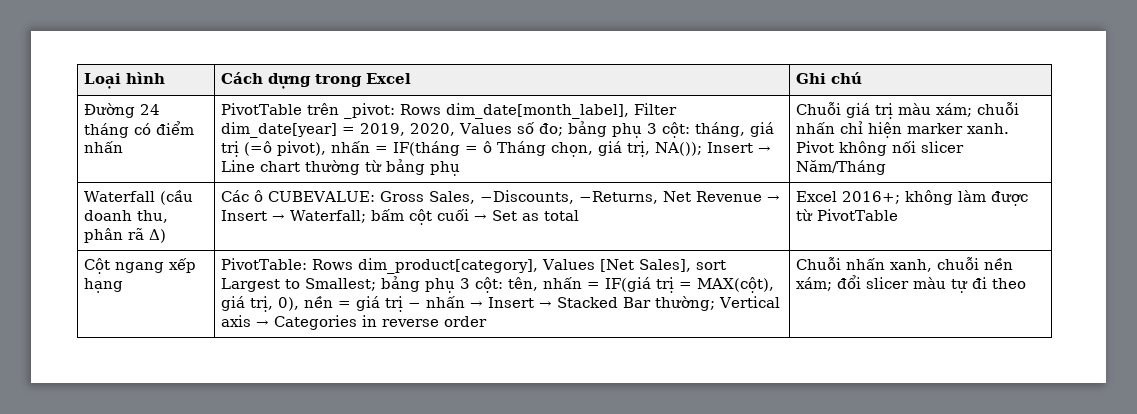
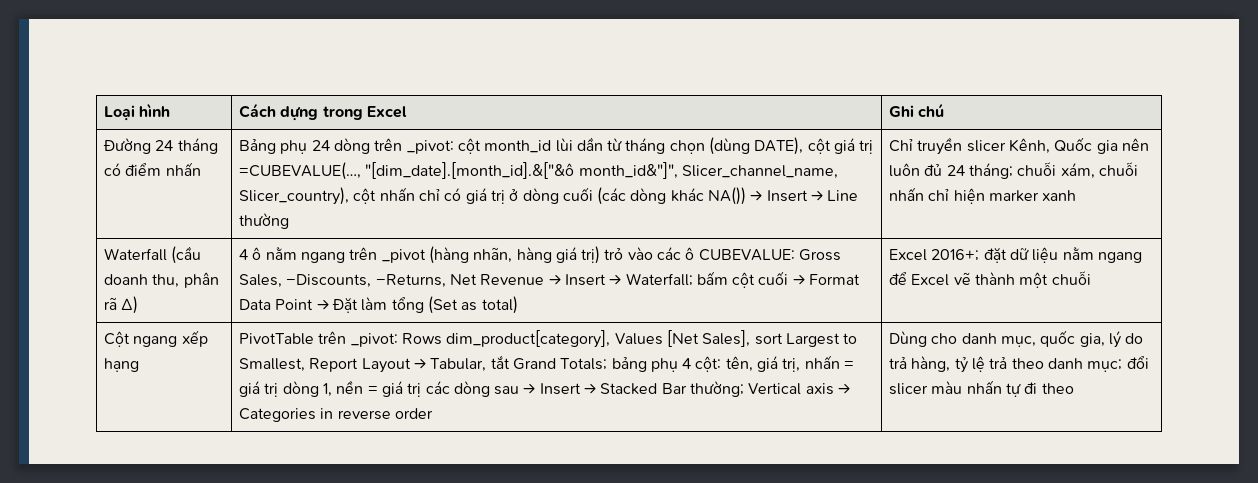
- PivotTable trên _pivot: Rows dim_date[month_label], Filter dim_date[year] = 2019, 2020, Values số đo; bảng phụ 3 cột: tháng, giá trị (=ô pivot), nhấn = IF(tháng = ô Tháng chọn, giá trị, NA()); Insert → Line chart thường từ bảng phụ | Chuỗi giá trị màu xám; chuỗi nhấn chỉ hiện marker xanh. Pivot không nối slicer Năm/Tháng
+ Bảng phụ 24 dòng trên _pivot: cột month_id lùi dần từ tháng chọn (dùng DATE), cột giá trị =CUBEVALUE(…, "[dim_date].[month_id].&["&ô month_id&"]", Slicer_channel_name, Slicer_country), cột nhấn chỉ có giá trị ở dòng cuối (các dòng khác NA()) → Insert → Line thường | Chỉ truyền slicer Kênh, Quốc gia nên luôn đủ 24 tháng; chuỗi xám, chuỗi nhấn chỉ hiện marker xanh
- Các ô CUBEVALUE: Gross Sales, −Discounts, −Returns, Net Revenue → Insert → Waterfall; bấm cột cuối → Set as total | Excel 2016+; không làm được từ PivotTable
+ 4 ô nằm ngang trên _pivot (hàng nhãn, hàng giá trị) trỏ vào các ô CUBEVALUE: Gross Sales, −Discounts, −Returns, Net Revenue → Insert → Waterfall; bấm cột cuối → Format Data Point → Đặt làm tổng (Set as total) | Excel 2016+; đặt dữ liệu nằm ngang để Excel vẽ thành một chuỗi
- PivotTable: Rows dim_product[category], Values [Net Sales], sort Largest to Smallest; bảng phụ 3 cột: tên, nhấn = IF(giá trị = MAX(cột), giá trị, 0), nền = giá trị − nhấn → Insert → Stacked Bar thường; Vertical axis → Categories in reverse order
+ PivotTable trên _pivot: Rows dim_product[category], Values [Net Sales], sort Largest to Smallest, Report Layout → Tabular, tắt Grand Totals; bảng phụ 4 cột: tên, giá trị, nhấn = giá trị dòng 1, nền = giá trị các dòng sau → Insert → Stacked Bar thường; Vertical axis → Categories in reverse order
- Chuỗi nhấn xanh, chuỗi nền xám; đổi slicer màu tự đi theo
+ Dùng cho danh mục, quốc gia, lý do trả hàng, tỷ lệ trả theo danh mục; đổi slicer màu nhấn tự đi theo

